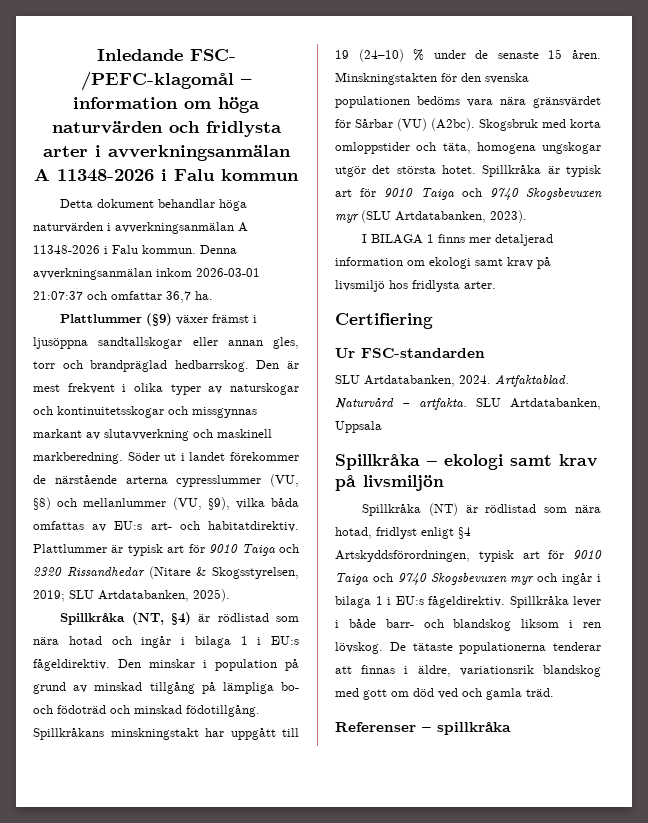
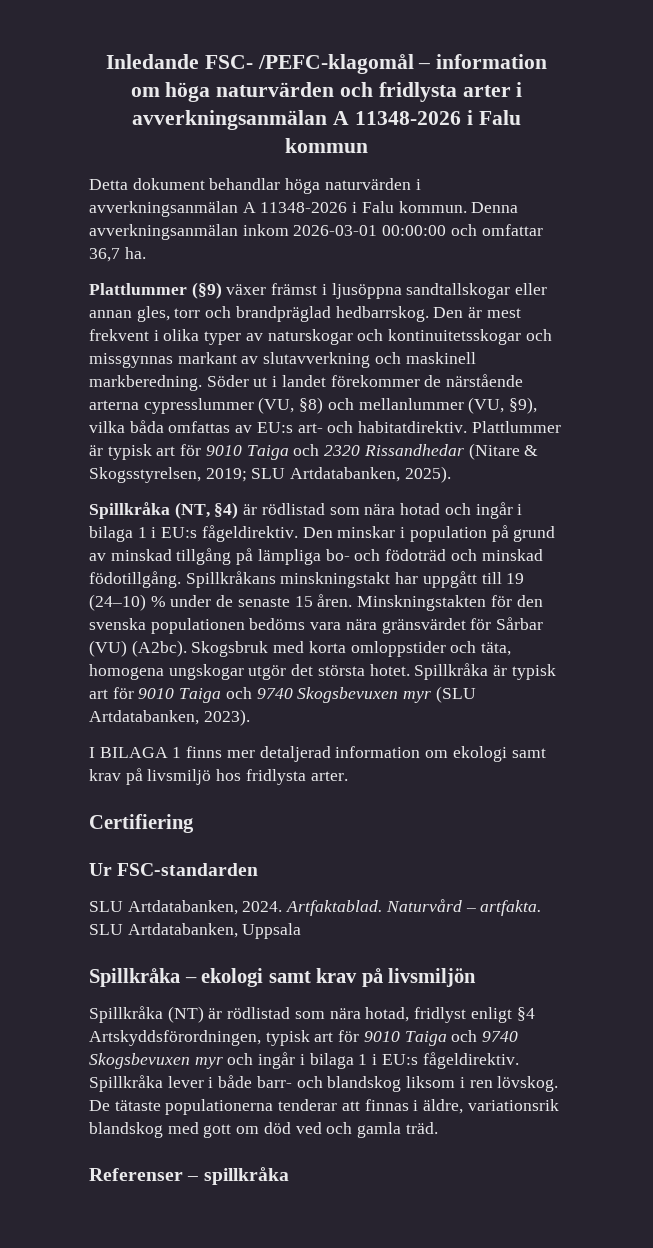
- Denna avverkningsanmälan inkom 2026-03-01 21:07:37 och omfattar 36,7 ha.
+ Denna avverkningsanmälan inkom 2026-03-01 00:00:00 och omfattar 36,7 ha.

